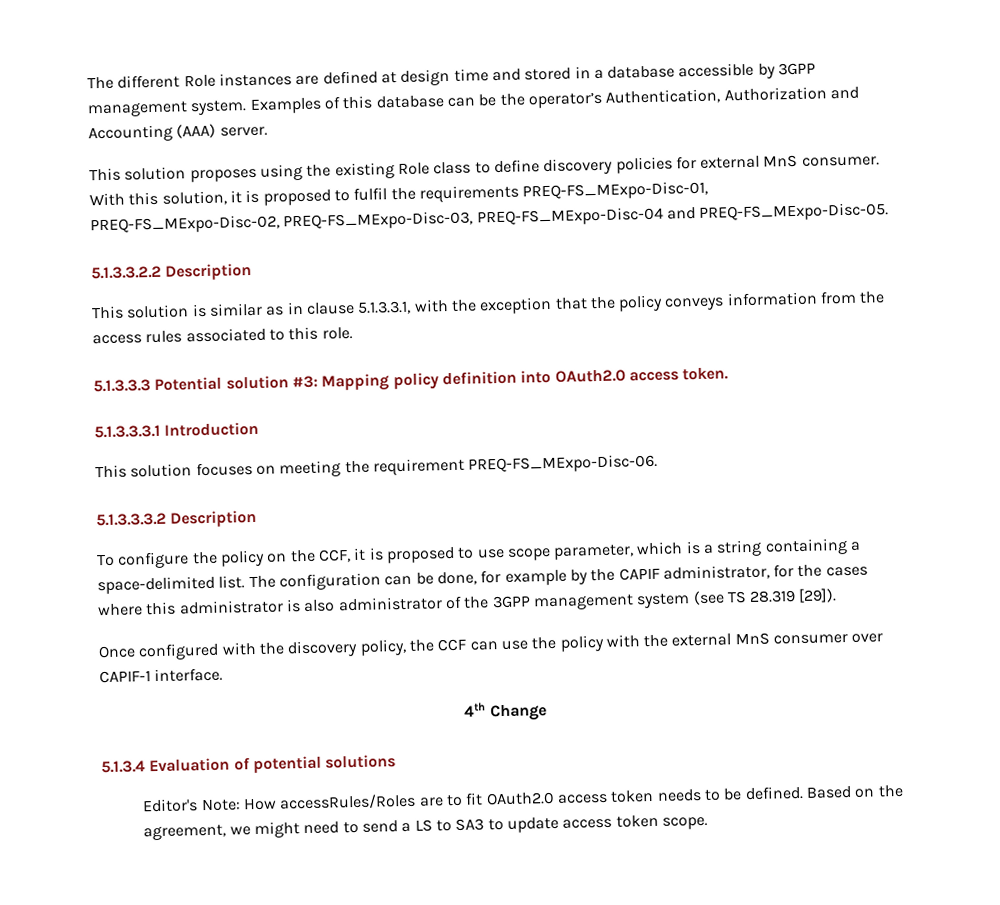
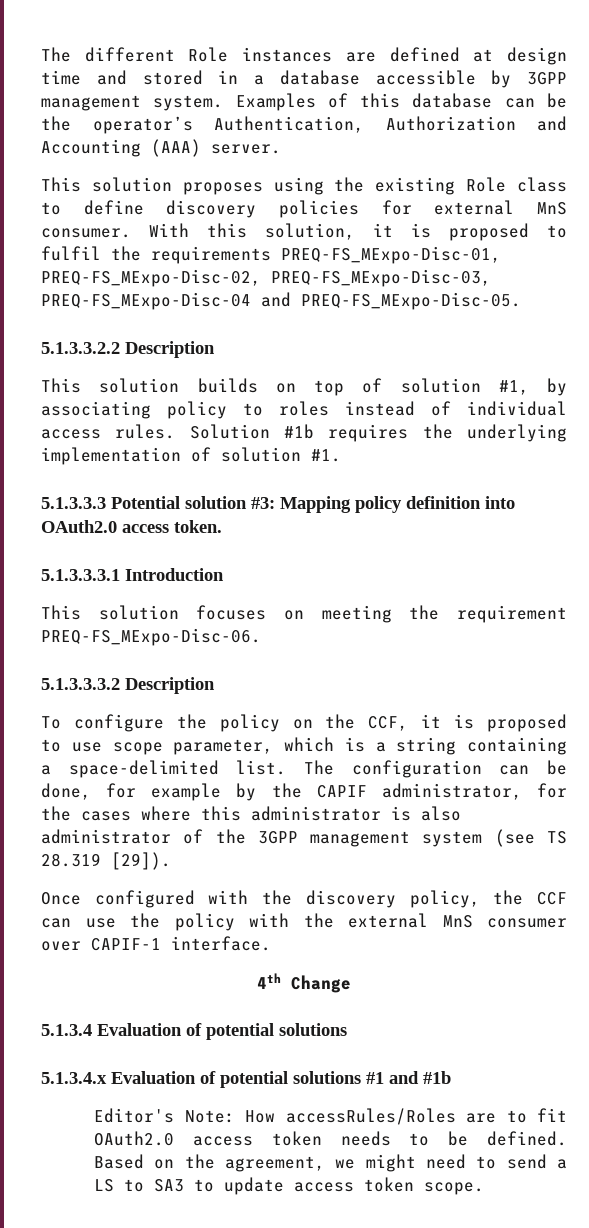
- This solution is similar as in clause 5.1.3.3.1, with the exception that the policy conveys information from the access rules associated to this role.
+ This solution builds on top of solution #1, by associating policy to roles instead of individual access rules. Solution #1b requires the underlying implementation of solution #1.
+ 5.1.3.4.x Evaluation of potential solutions #1 and #1b

